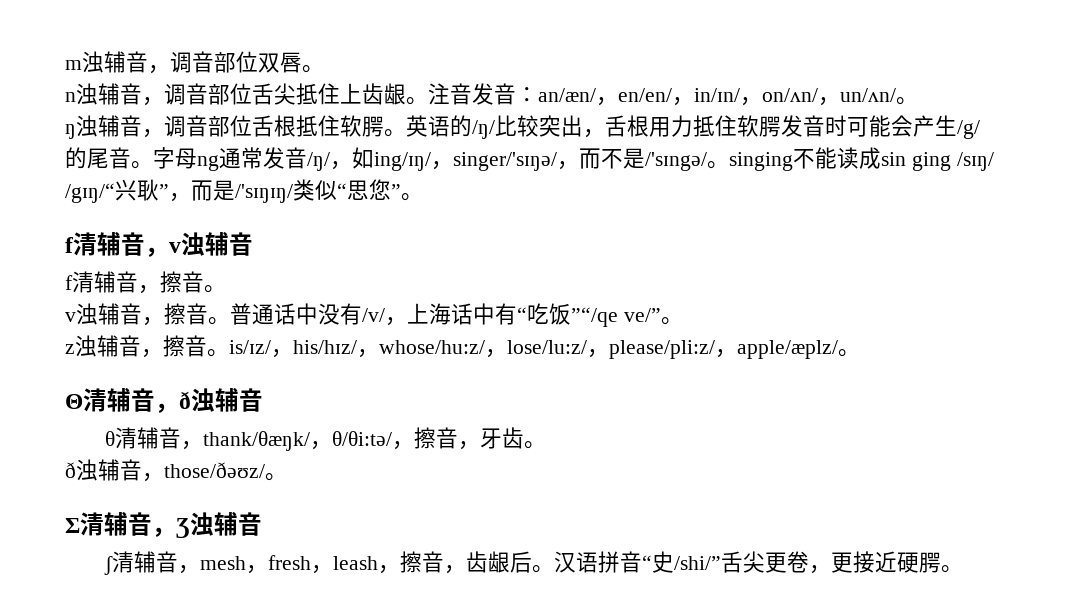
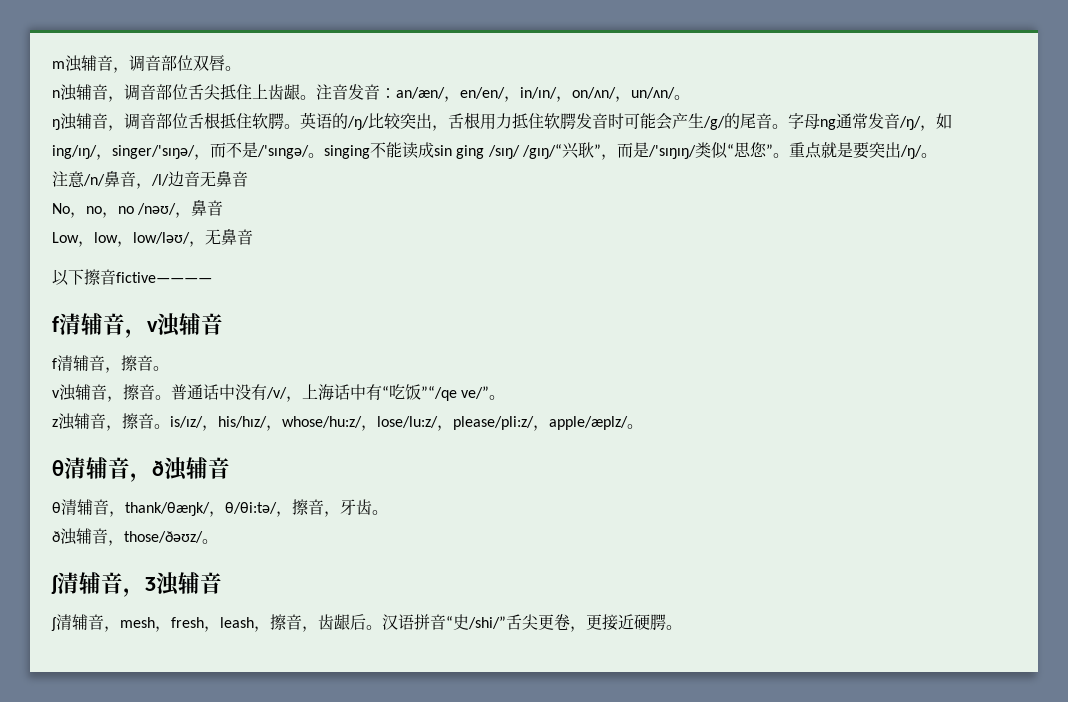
+ 重点就是要突出/ŋ/。
+ 注意/n/鼻音，/l/边音无鼻音
+ No，no，no /nəʊ/，鼻音
+ Low，low，low/ləʊ/，无鼻音
+ 以下擦音fictive————
- Θ清辅音，ð浊辅音
+ θ清辅音，ð浊辅音
- Ʃ清辅音，Ʒ浊辅音
+ ʃ清辅音，Ʒ浊辅音

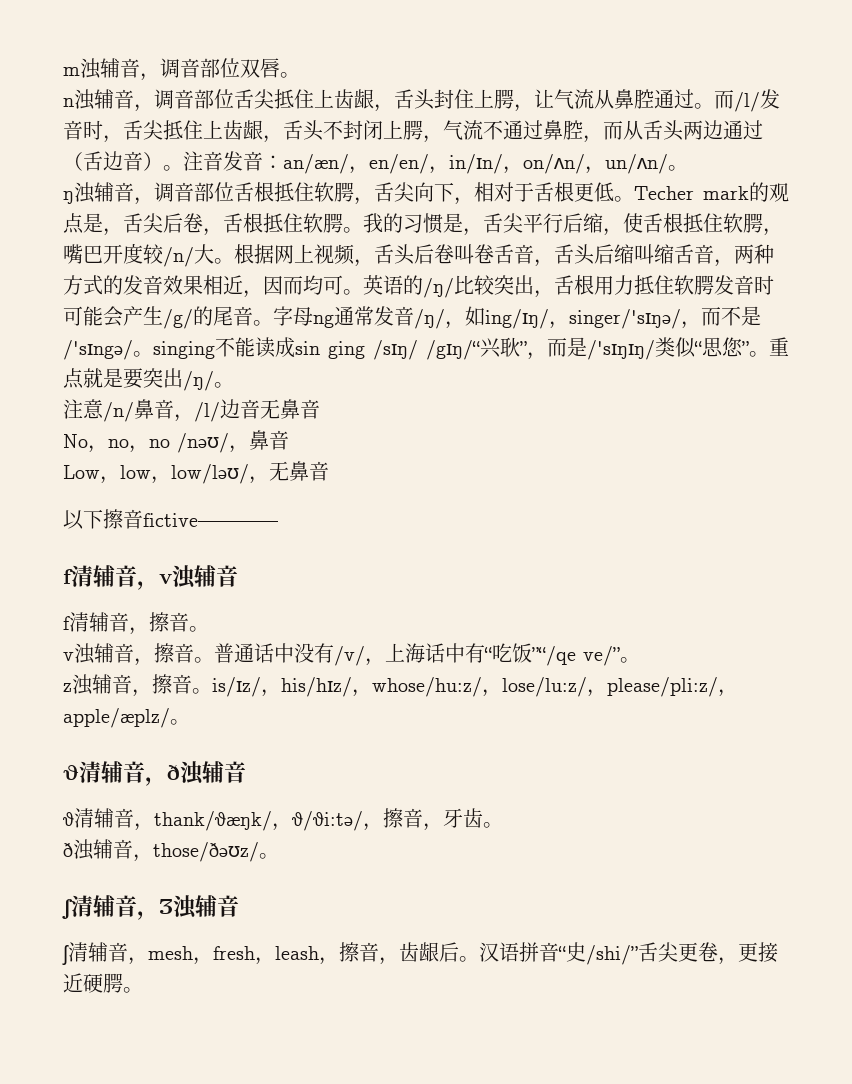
- n浊辅音，调音部位舌尖抵住上齿龈。
+ n浊辅音，调音部位舌尖抵住上齿龈，舌头封住上腭，让气流从鼻腔通过。而/l/发音时，舌尖抵住上齿龈，舌头不封闭上腭，气流不通过鼻腔，而从舌头两边通过（舌边音）。
- ŋ浊辅音，调音部位舌根抵住软腭。
+ ŋ浊辅音，调音部位舌根抵住软腭，舌尖向下，相对于舌根更低。Techer mark的观点是，舌尖后卷，舌根抵住软腭。我的习惯是，舌尖平行后缩，使舌根抵住软腭，嘴巴开度较/n/大。根据网上视频，舌头后卷叫卷舌音，舌头后缩叫缩舌音，两种方式的发音效果相近，因而均可。

